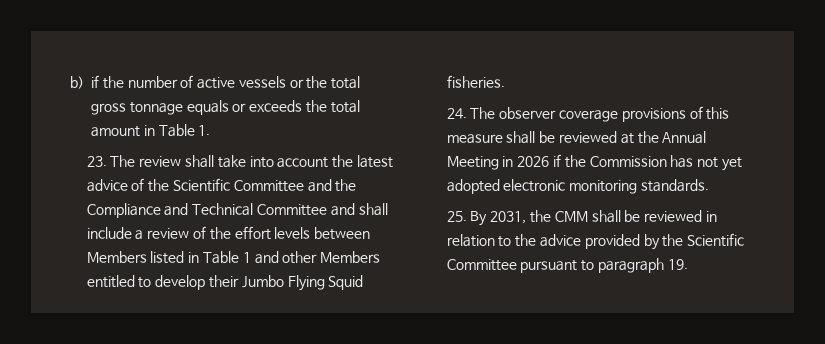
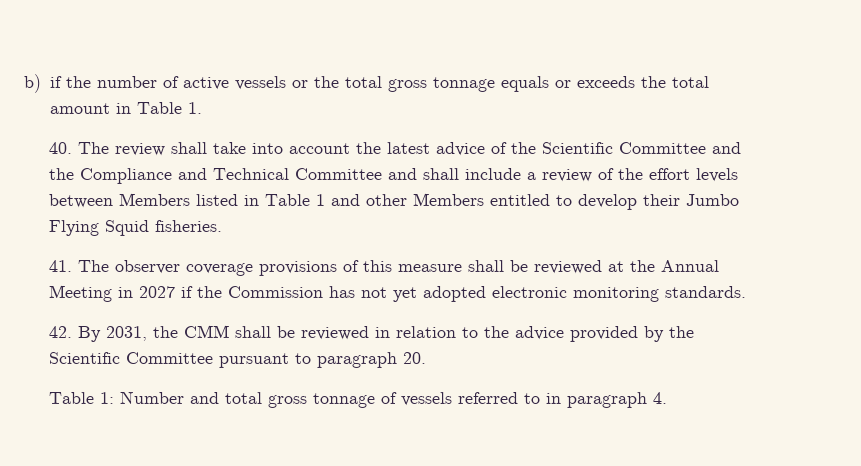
- 23. The review shall take into account the latest advice of the Scientific Committee and the Compliance and Technical Committee and shall include a review of the effort levels between Members listed in Table 1 and other Members entitled to develop their Jumbo Flying Squid fisheries.
+ 40. The review shall take into account the latest advice of the Scientific Committee and the Compliance and Technical Committee and shall include a review of the effort levels between Members listed in Table 1 and other Members entitled to develop their Jumbo Flying Squid fisheries.
- 24. The observer coverage provisions of this measure shall be reviewed at the Annual Meeting in 2026 if the Commission has not yet adopted electronic monitoring standards.
+ 41. The observer coverage provisions of this measure shall be reviewed at the Annual Meeting in 2027 if the Commission has not yet adopted electronic monitoring standards.
- 25. By 2031, the CMM shall be reviewed in relation to the advice provided by the Scientific Committee pursuant to paragraph 19.
+ 42. By 2031, the CMM shall be reviewed in relation to the advice provided by the Scientific Committee pursuant to paragraph 20.
+ Table 1: Number and total gross tonnage of vessels referred to in paragraph 4.

